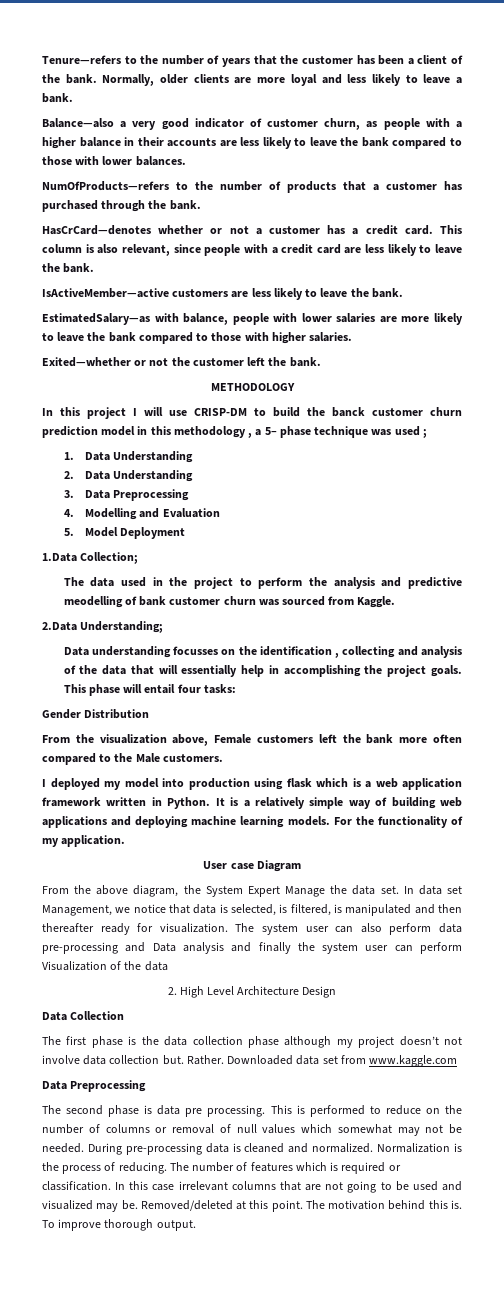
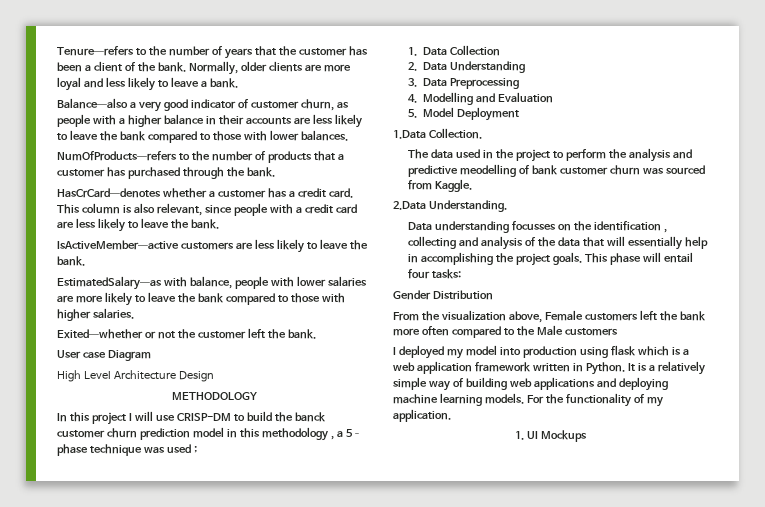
- HasCrCard—denotes whether or not a customer has a credit card.
+ HasCrCard—denotes whether a customer has a credit card.
+ User case Diagram
+ High Level Architecture Design
- 1. Data Understanding
+ 1. Data Collection
- 1.Data Collection;
+ 1.Data Collection.
- 2.Data Understanding;
+ 2.Data Understanding.
- From the visualization above, Female customers left the bank more often compared to the Male customers.
+ From the visualization above, Female customers left the bank more often compared to the Male customers
- User case Diagram
- From the above diagram, the System Expert Manage the data set. In data set Management, we notice that data is selected, is filtered, is manipulated and then thereafter ready for visualization. The system user can also perform data pre-processing and Data analysis and finally the system user can perform Visualization of the data
- 2. High Level Architecture Design
- Data Collection
- The first phase is the data collection phase although my project doesn’t not involve data collection but. Rather. Downloaded data set from www.kaggle.com
- Data Preprocessing
- The second phase is data pre processing. This is performed to reduce on the number of columns or removal of null values which somewhat may not be needed. During pre-processing data is cleaned and normalized. Normalization is the process of reducing. The number of features which is required or classification. In this case irrelevant columns that are not going to be used and visualized may be. Removed/deleted at this point. The motivation behind this is. To improve thorough output.
+ 1. UI Mockups

